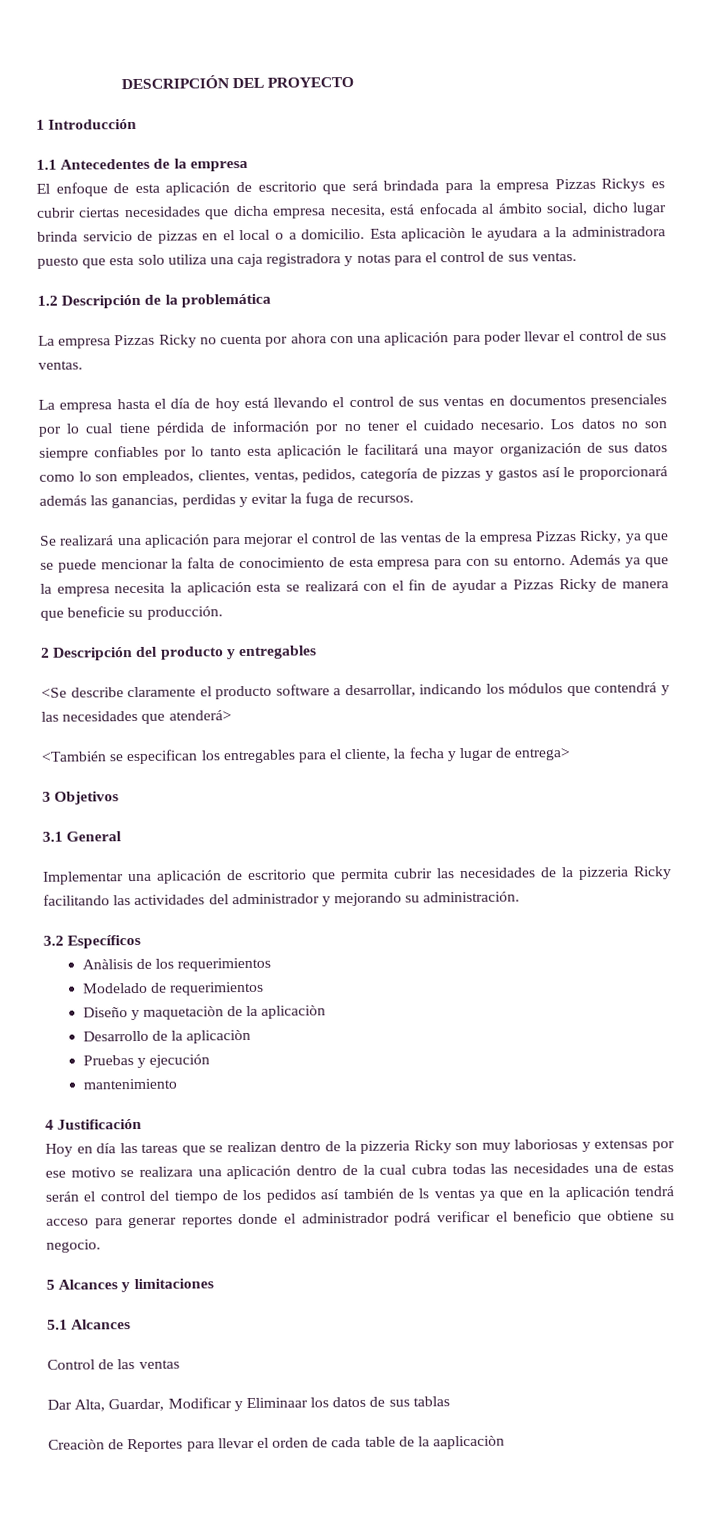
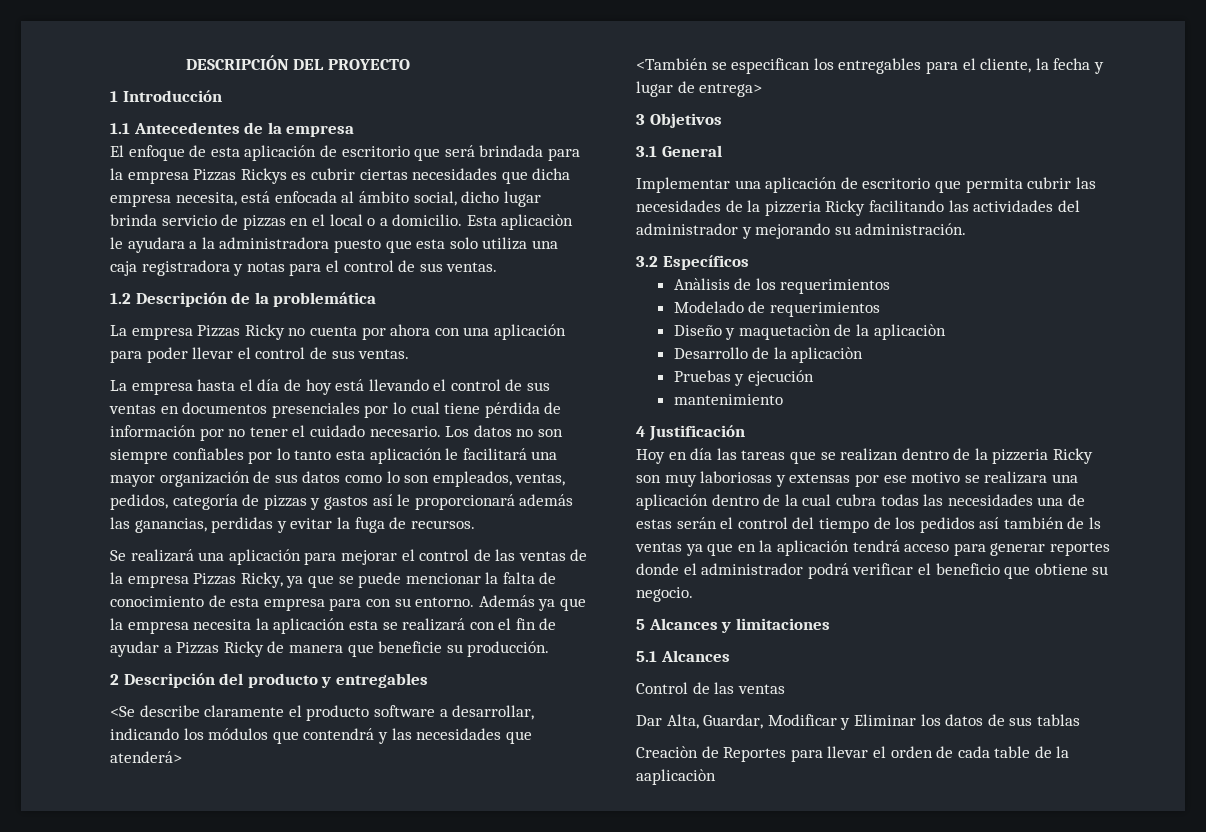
- Los datos no son siempre confiables por lo tanto esta aplicación le facilitará una mayor organización de sus datos como lo son empleados, clientes, ventas, pedidos, categoría de pizzas y gastos así le proporcionará además las ganancias, perdidas y evitar la fuga de recursos.
+ Los datos no son siempre confiables por lo tanto esta aplicación le facilitará una mayor organización de sus datos como lo son empleados, ventas, pedidos, categoría de pizzas y gastos así le proporcionará además las ganancias, perdidas y evitar la fuga de recursos.
- Dar Alta, Guardar, Modificar y Eliminaar los datos de sus tablas
+ Dar Alta, Guardar, Modificar y Eliminar los datos de sus tablas

